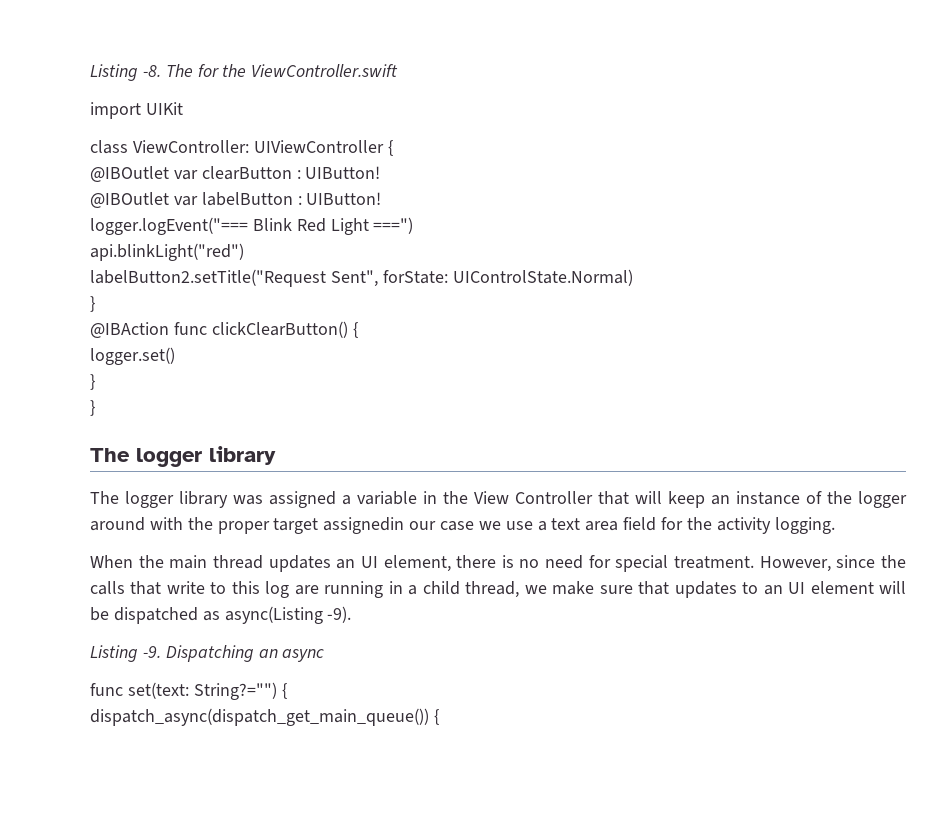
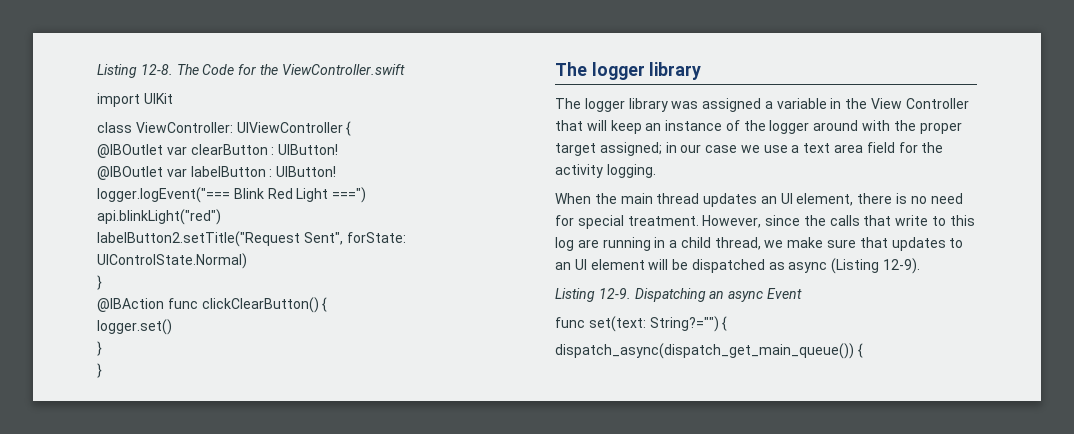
- Listing -8. The for the ViewController.swift
+ Listing 12-8. The Code for the ViewController.swift
- The logger library was assigned a variable in the View Controller that will keep an instance of the logger around with the proper target assignedin our case we use a text area field for the activity logging.
+ The logger library was assigned a variable in the View Controller that will keep an instance of the logger around with the proper target assigned; in our case we use a text area field for the activity logging.
- However, since the calls that write to this log are running in a child thread, we make sure that updates to an UI element will be dispatched as async(Listing -9).
- Listing -9.
+ However, since the calls that write to this log are running in a child thread, we make sure that updates to an UI element will be dispatched as async (Listing 12-9).
+ Listing 12-9.
- Dispatching an async
+ Dispatching an async Event

